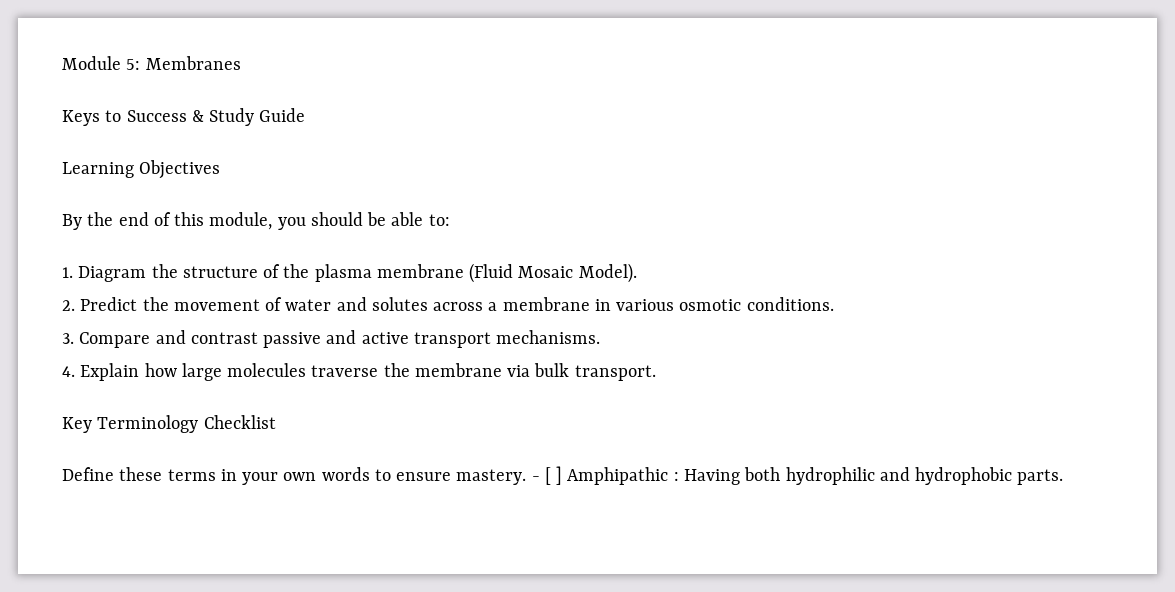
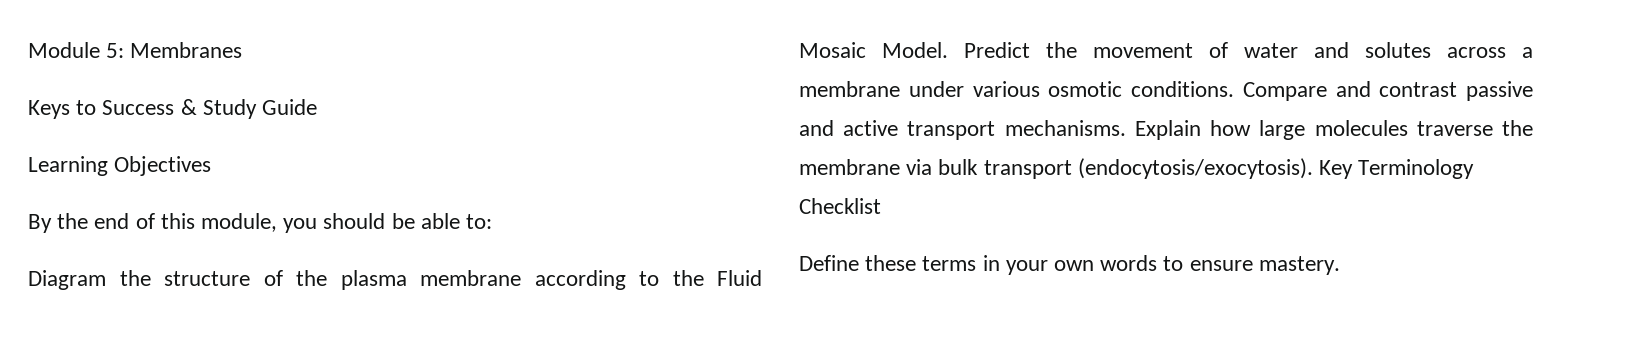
- 1. Diagram the structure of the plasma membrane (Fluid Mosaic Model).
- 2. Predict the movement of water and solutes across a membrane in various osmotic conditions.
- 3. Compare and contrast passive and active transport mechanisms.
- 4. Explain how large molecules traverse the membrane via bulk transport.
- Key Terminology Checklist
+ Diagram the structure of the plasma membrane according to the Fluid Mosaic Model. Predict the movement of water and solutes across a membrane under various osmotic conditions. Compare and contrast passive and active transport mechanisms. Explain how large molecules traverse the membrane via bulk transport (endocytosis/exocytosis). Key Terminology Checklist
- - [ ] Amphipathic : Having both hydrophilic and hydrophobic parts.

